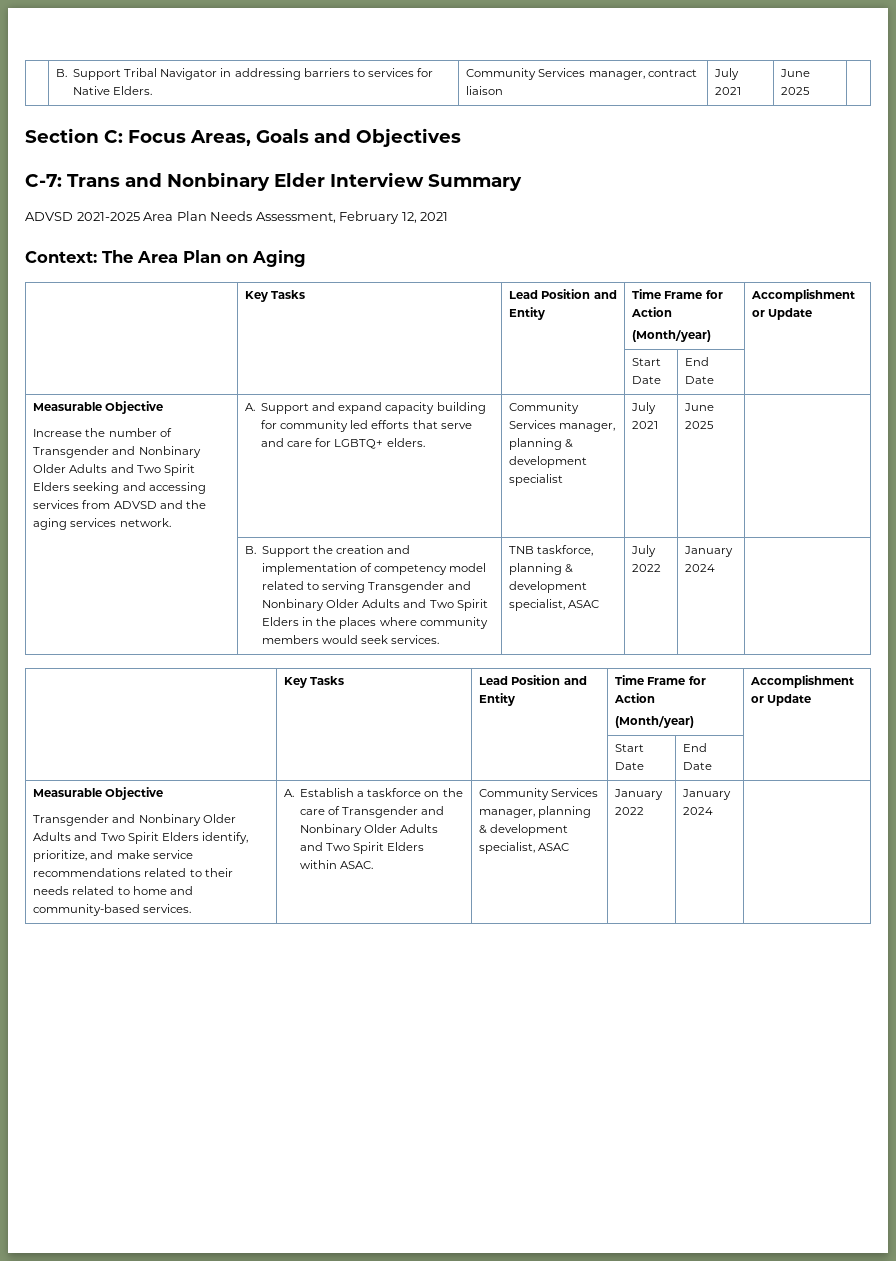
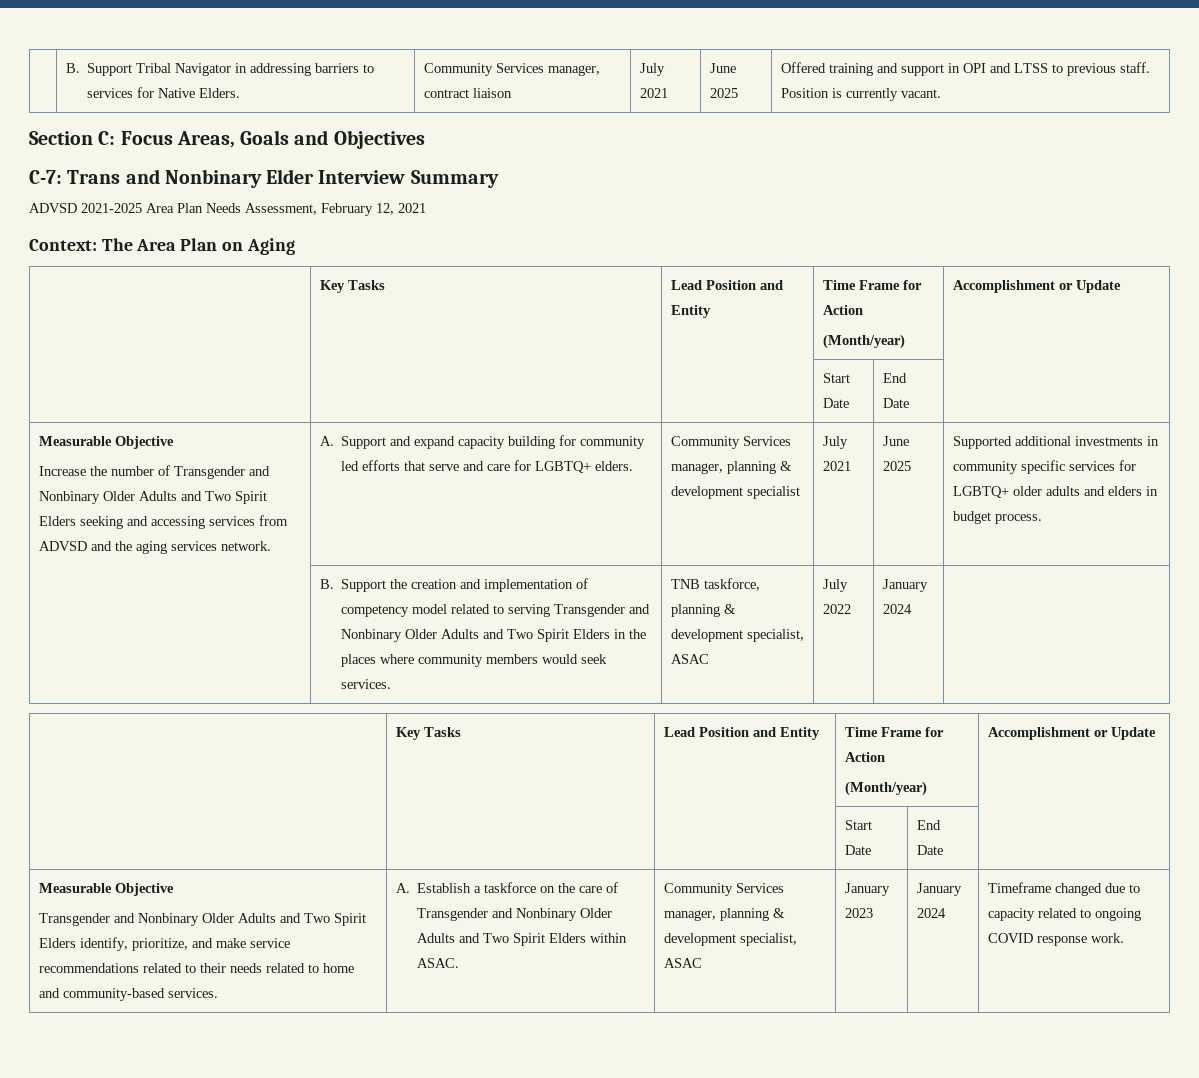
- | B. Support Tribal Navigator in addressing barriers to services for Native Elders. | Community Services manager, contract liaison | July 2021 | June 2025 |
+ | B. Support Tribal Navigator in addressing barriers to services for Native Elders. | Community Services manager, contract liaison | July 2021 | June 2025 | Offered training and support in OPI and LTSS to previous staff. Position is currently vacant.
+ Supported additional investments in community specific services for LGBTQ+ older adults and elders in budget process.
- January 2022 | January 2024
+ January 2023 | January 2024 | Timeframe changed due to capacity related to ongoing COVID response work.

